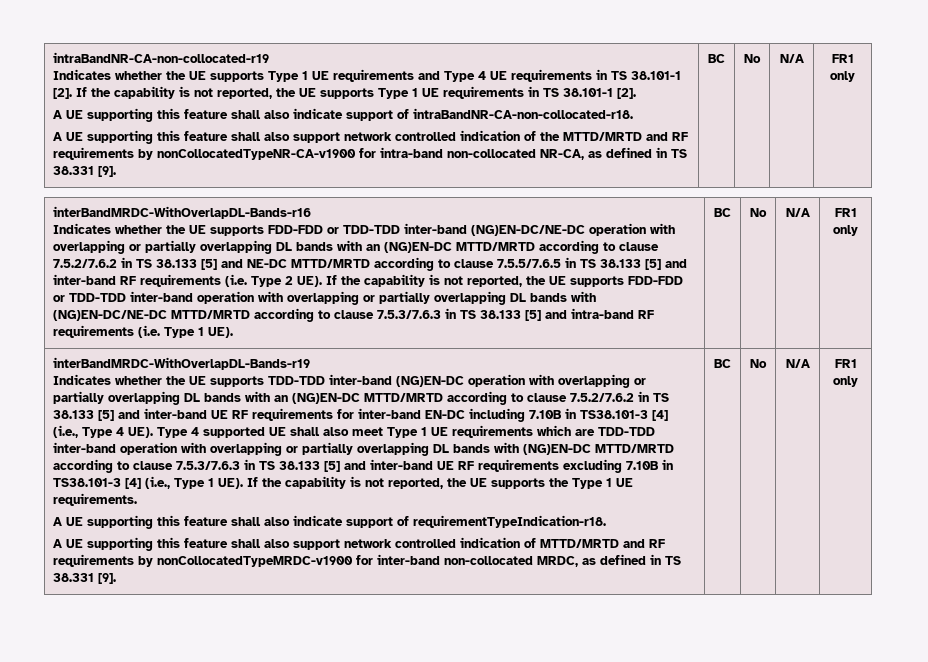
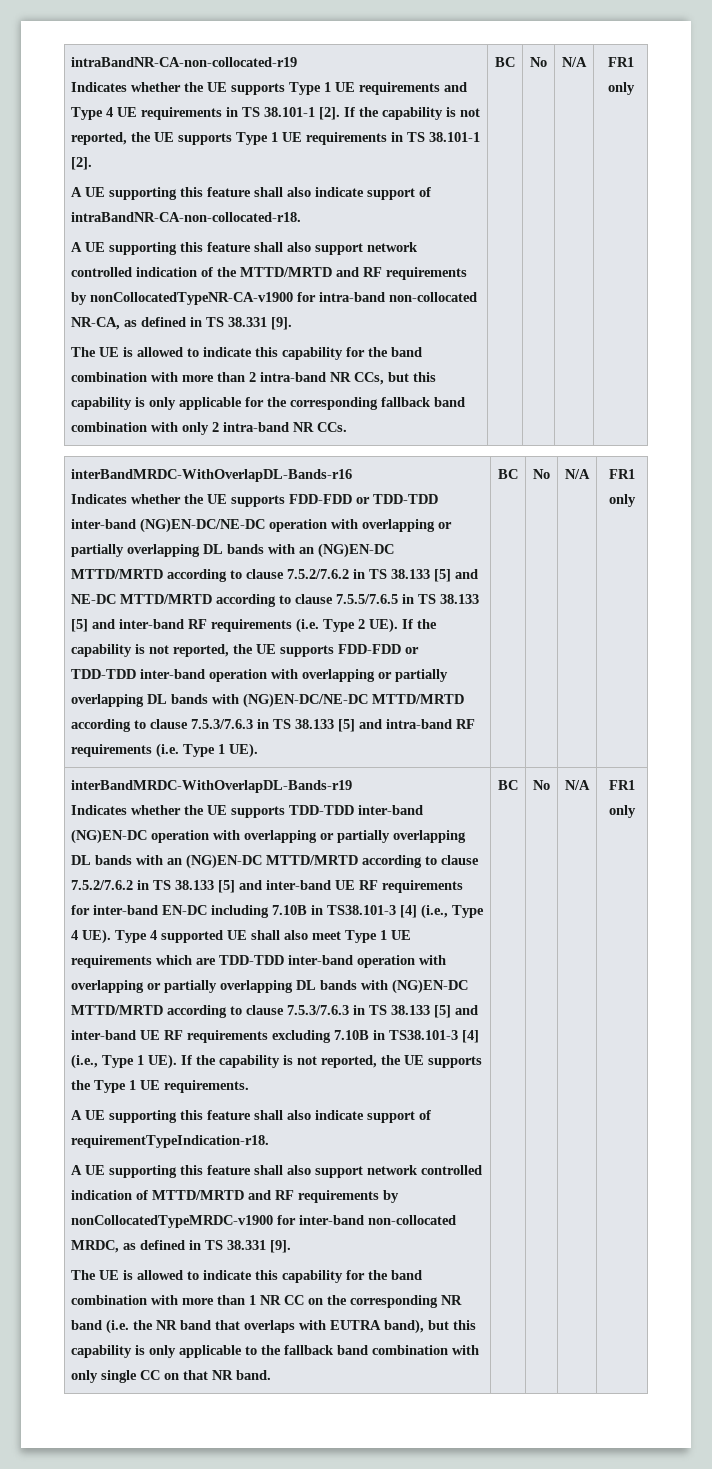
+ The UE is allowed to indicate this capability for the band combination with more than 2 intra-band NR CCs, but this capability is only applicable for the corresponding fallback band combination with only 2 intra-band NR CCs.
+ The UE is allowed to indicate this capability for the band combination with more than 1 NR CC on the corresponding NR band (i.e. the NR band that overlaps with EUTRA band), but this capability is only applicable to the fallback band combination with only single CC on that NR band.

